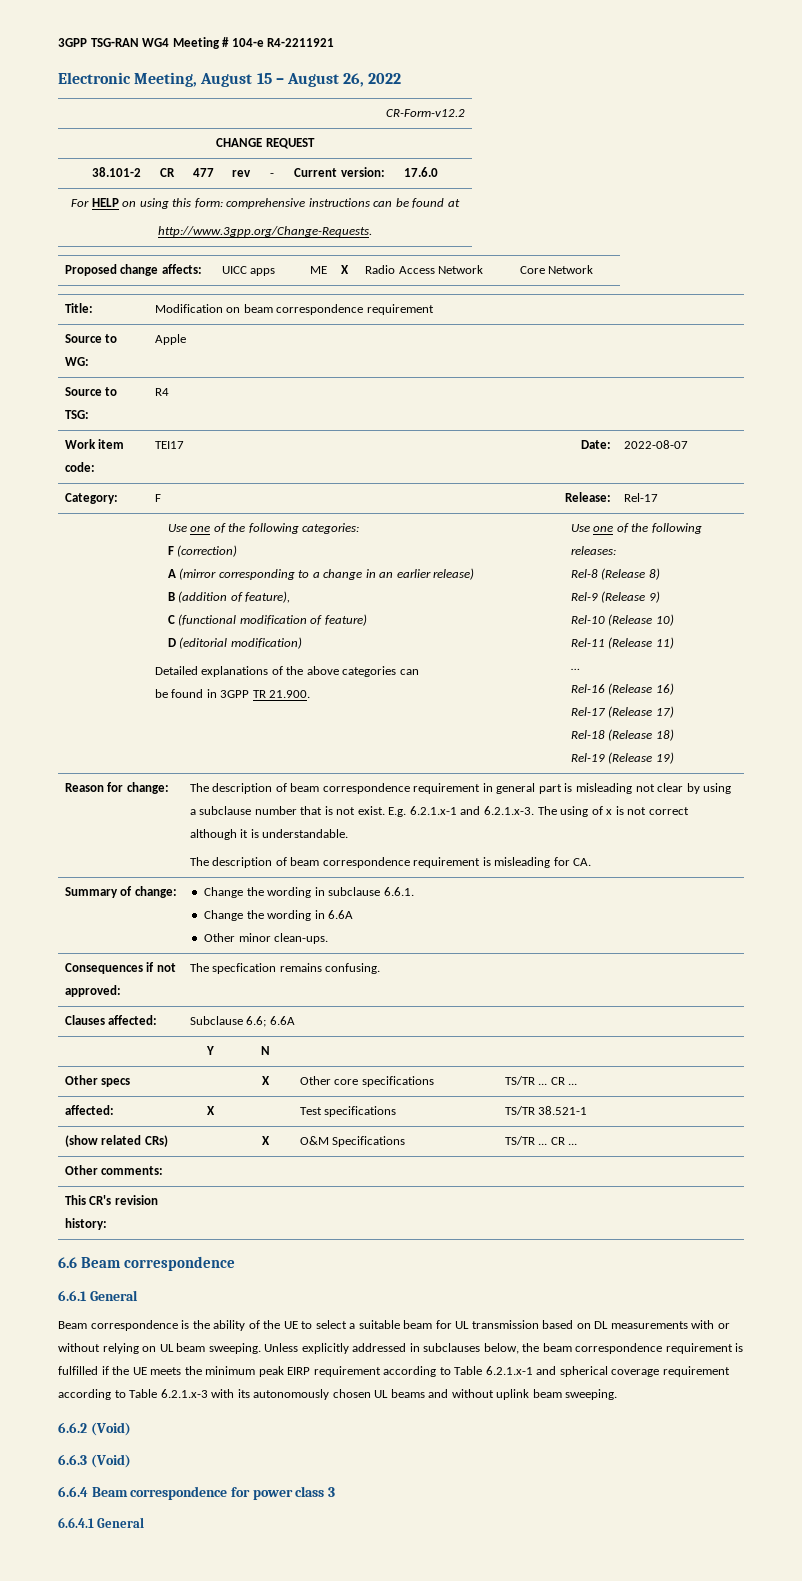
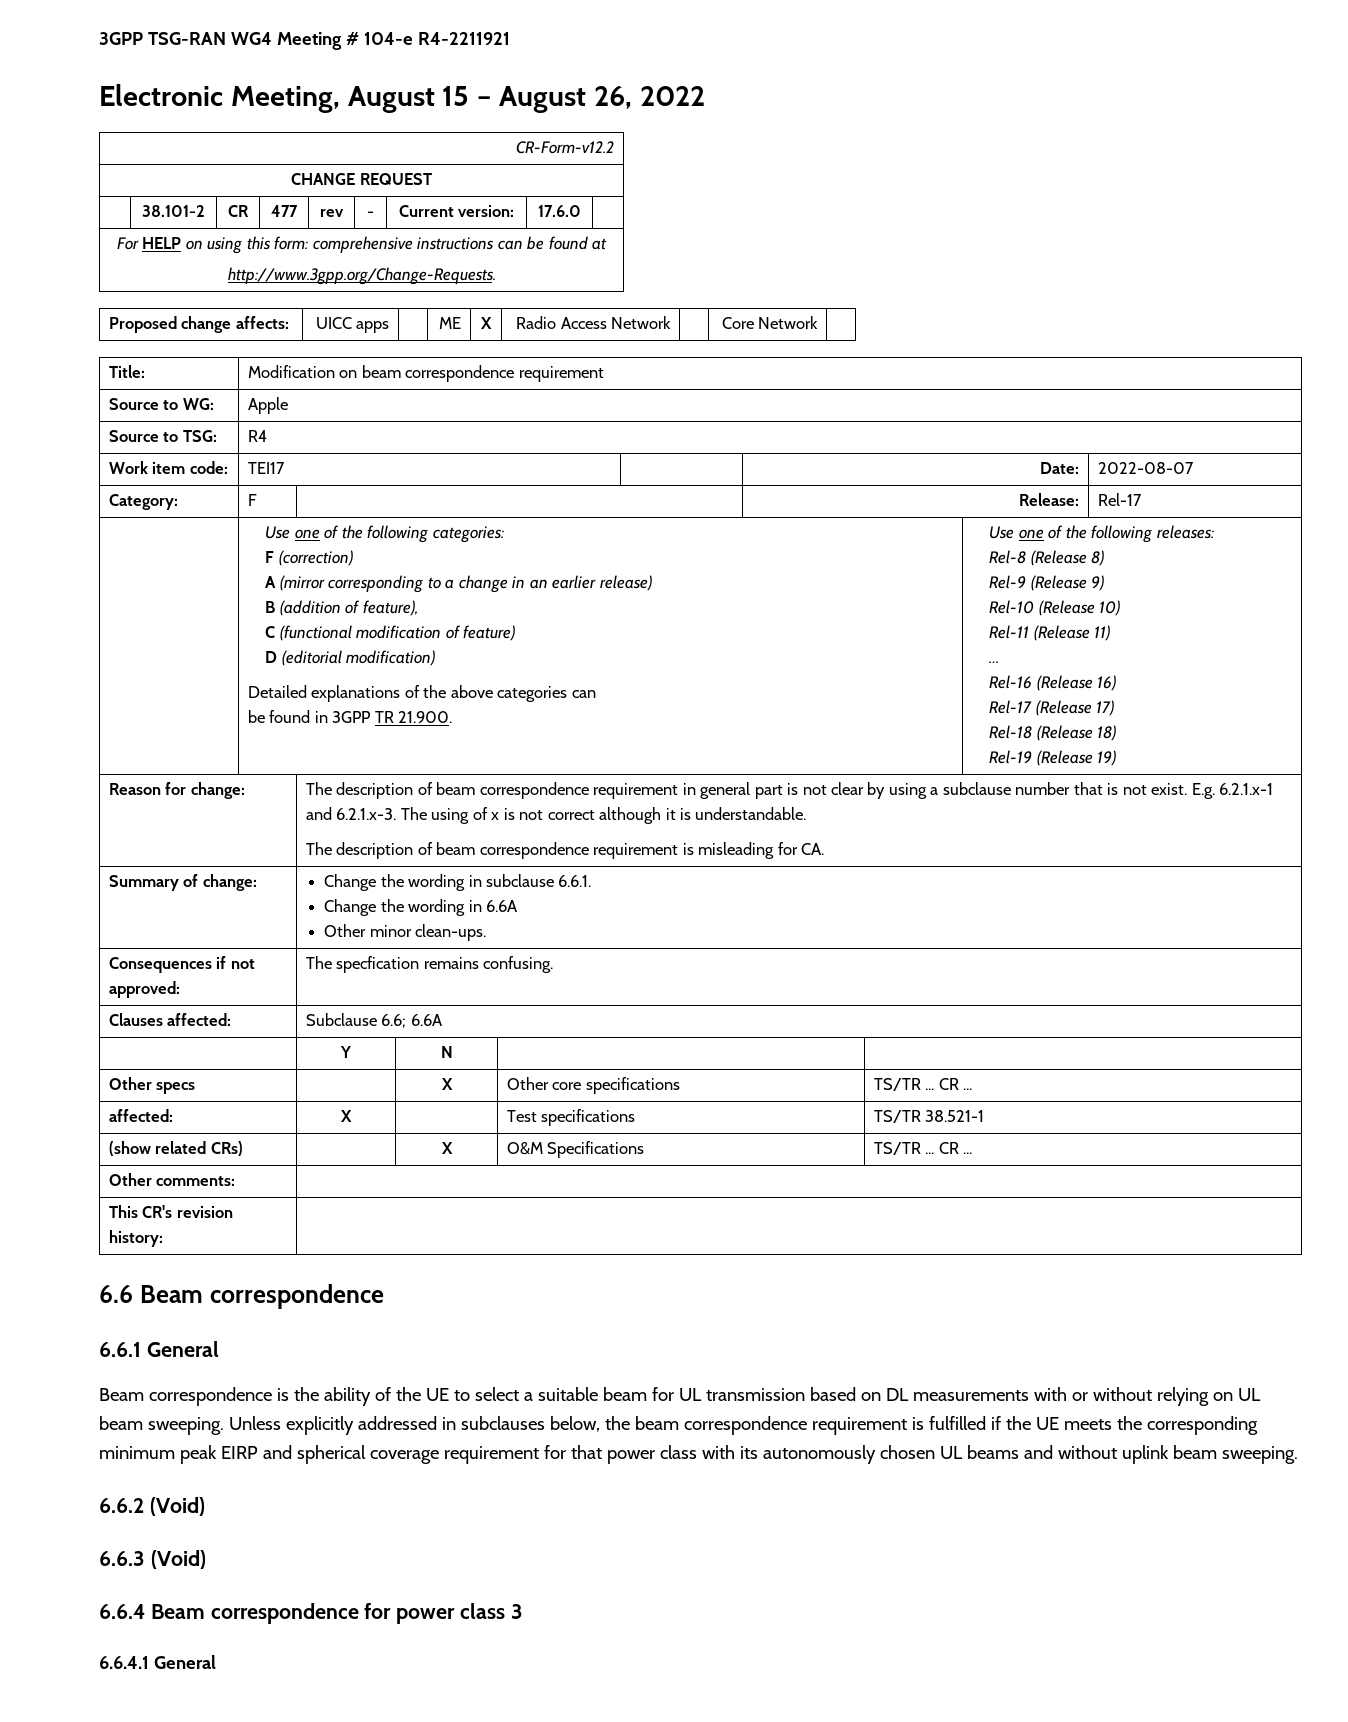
- The description of beam correspondence requirement in general part is misleading not clear by using a subclause number that is not exist.
+ The description of beam correspondence requirement in general part is not clear by using a subclause number that is not exist.
- Unless explicitly addressed in subclauses below, the beam correspondence requirement is fulfilled if the UE meets the minimum peak EIRP requirement according to Table 6.2.1.x-1 and spherical coverage requirement according to Table 6.2.1.x-3 with its autonomously chosen UL beams and without uplink beam sweeping.
+ Unless explicitly addressed in subclauses below, the beam correspondence requirement is fulfilled if the UE meets the corresponding minimum peak EIRP and spherical coverage requirement for that power class with its autonomously chosen UL beams and without uplink beam sweeping.

